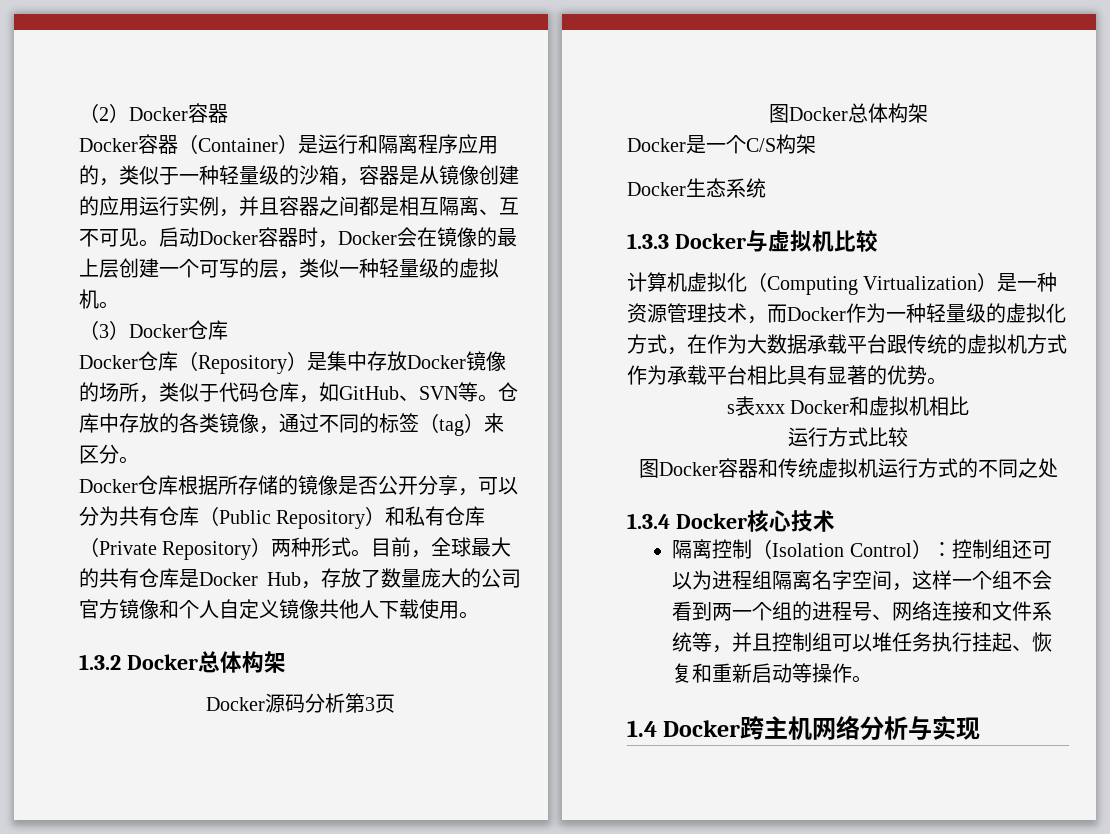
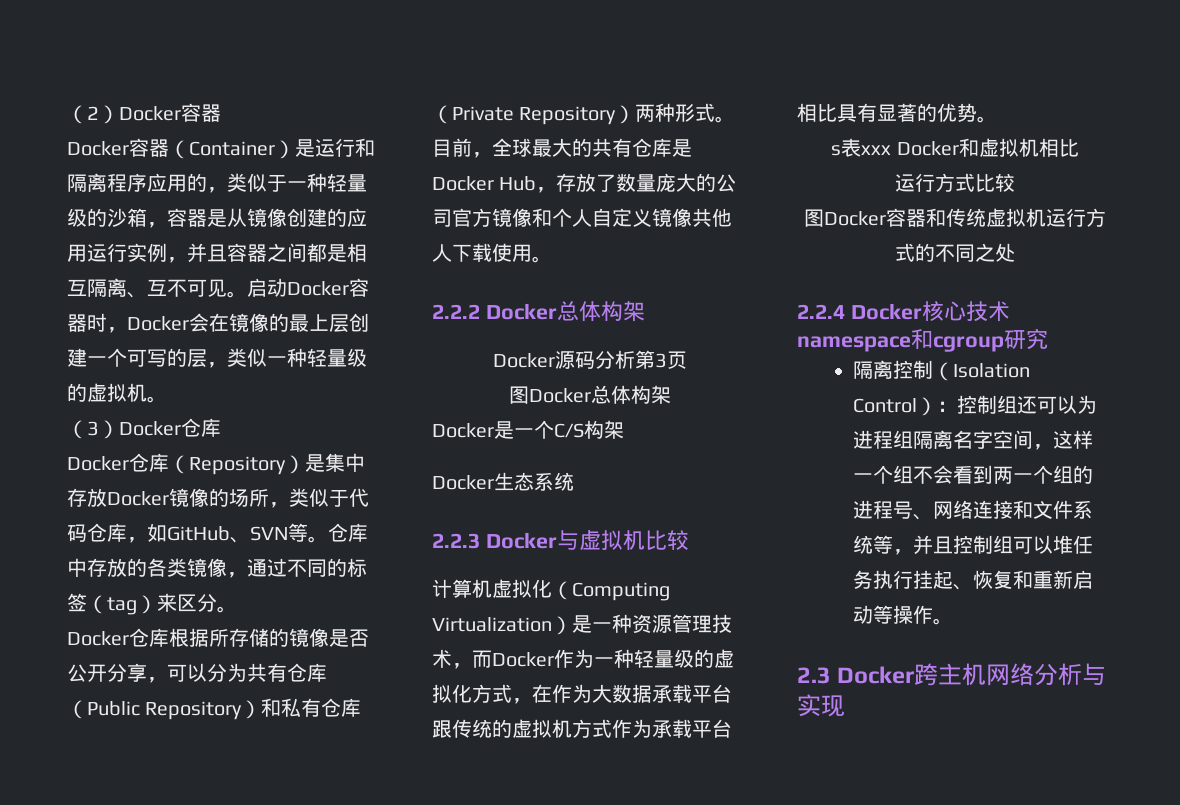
- 1.3.2 Docker总体构架
+ 2.2.2 Docker总体构架
- 1.3.3 Docker与虚拟机比较
+ 2.2.3 Docker与虚拟机比较
- 1.3.4 Docker核心技术
+ 2.2.4 Docker核心技术namespace和cgroup研究
- 1.4 Docker跨主机网络分析与实现
+ 2.3 Docker跨主机网络分析与实现

